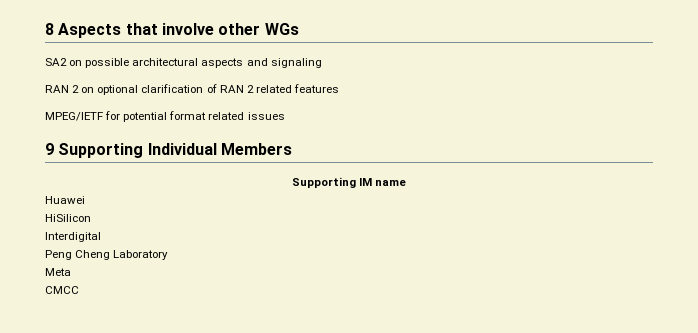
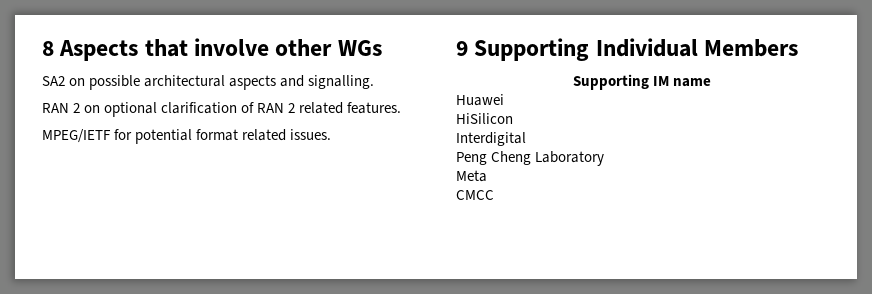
- SA2 on possible architectural aspects and signaling
+ SA2 on possible architectural aspects and signalling.
- RAN 2 on optional clarification of RAN 2 related features
+ RAN 2 on optional clarification of RAN 2 related features.
- MPEG/IETF for potential format related issues
+ MPEG/IETF for potential format related issues.

